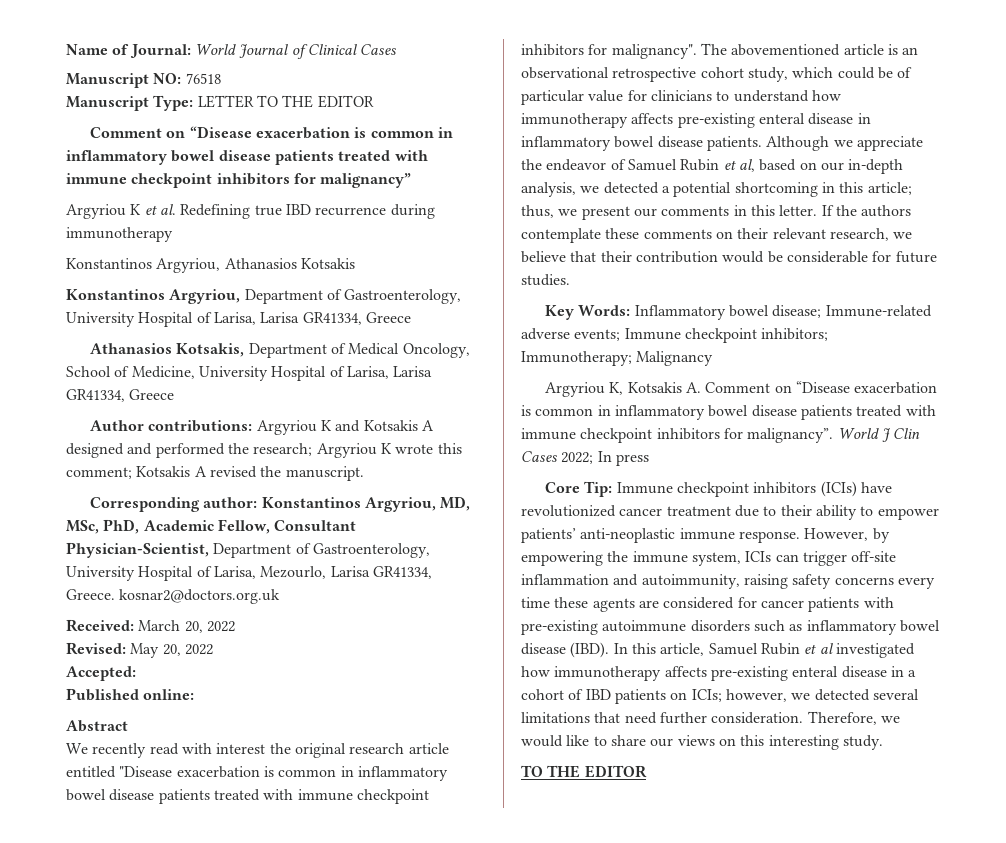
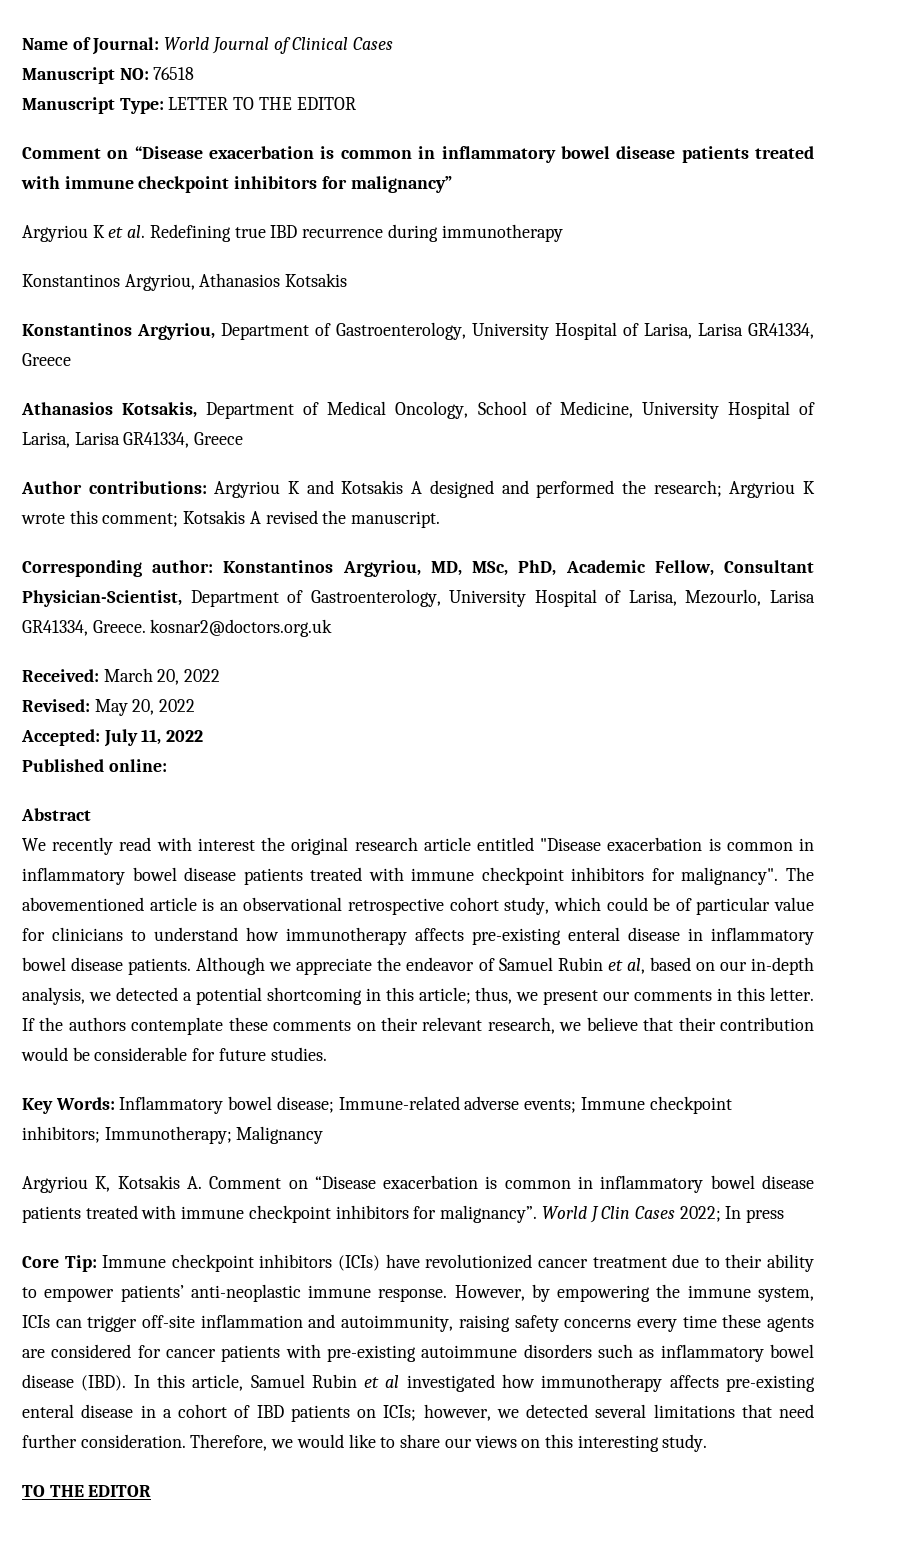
- Accepted:
+ Accepted: July 11, 2022

